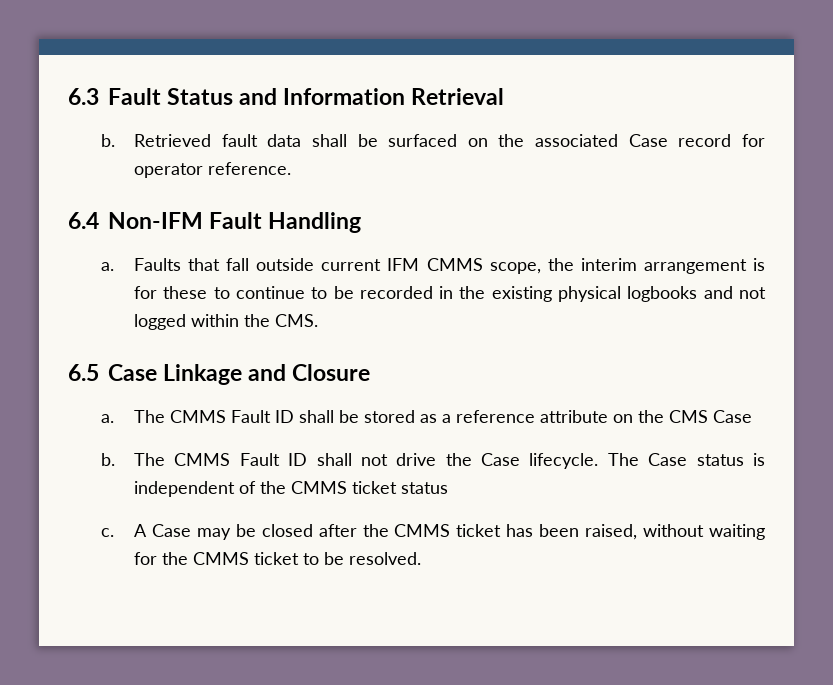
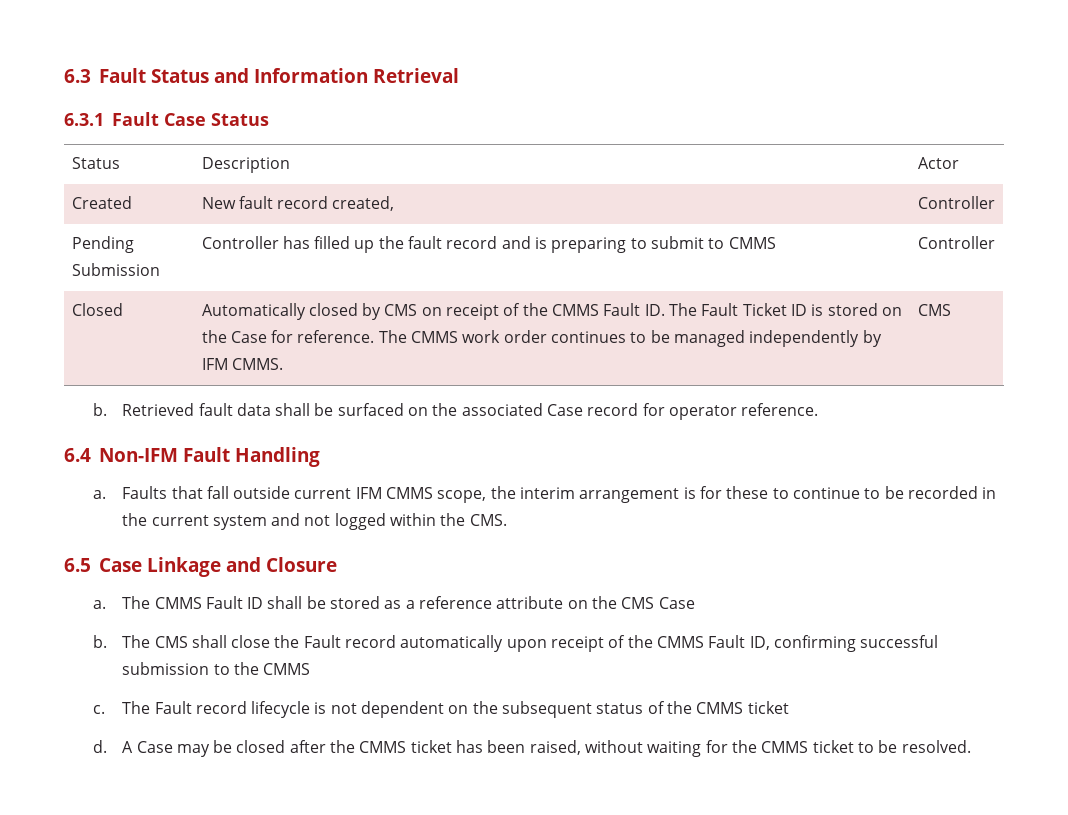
+ 6.3.1 Fault Case Status
+ Status | Description | Actor
+ Created | New fault record created, | Controller
+ Pending Submission | Controller has filled up the fault record and is preparing to submit to CMMS | Controller
+ Closed | Automatically closed by CMS on receipt of the CMMS Fault ID. The Fault Ticket ID is stored on the Case for reference. The CMMS work order continues to be managed independently by IFM CMMS. | CMS
- Faults that fall outside current IFM CMMS scope, the interim arrangement is for these to continue to be recorded in the existing physical logbooks and not logged within the CMS.
+ Faults that fall outside current IFM CMMS scope, the interim arrangement is for these to continue to be recorded in the current system and not logged within the CMS.
- The CMMS Fault ID shall not drive the Case lifecycle. The Case status is independent of the CMMS ticket status
- c.
+ The CMS shall close the Fault record automatically upon receipt of the CMMS Fault ID, confirming successful submission to the CMMS
+ c. The Fault record lifecycle is not dependent on the subsequent status of the CMMS ticket
+ d.

